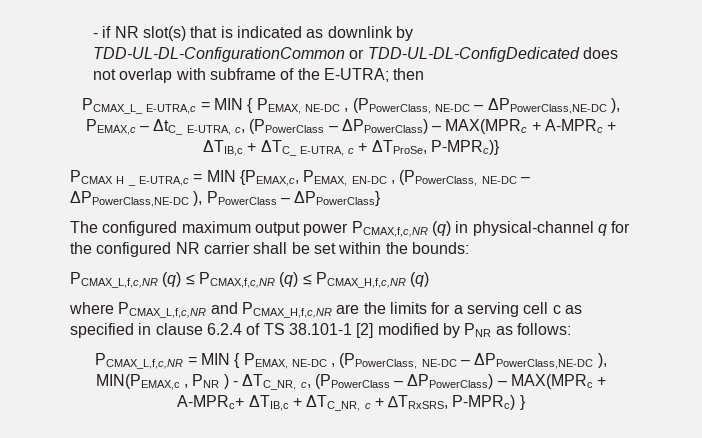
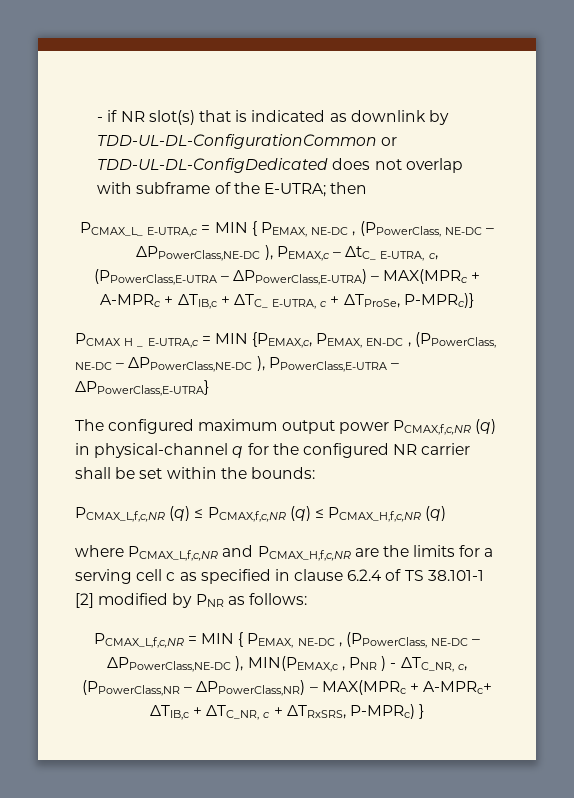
- PCMAX_L_ E-UTRA,c = MIN { PEMAX, NE-DC , (PPowerClass, NE-DC – ΔPPowerClass,NE-DC ), PEMAX,c – ΔtC_ E-UTRA, c, (PPowerClass – ΔPPowerClass) – MAX(MPRc + A-MPRc + ΔTIB,c + ΔTC_ E-UTRA, c + ΔTProSe, P-MPRc)}
+ PCMAX_L_ E-UTRA,c = MIN { PEMAX, NE-DC , (PPowerClass, NE-DC – ΔPPowerClass,NE-DC ), PEMAX,c – ΔtC_ E-UTRA, c, (PPowerClass,E-UTRA – ΔPPowerClass,E-UTRA) – MAX(MPRc + A-MPRc + ΔTIB,c + ΔTC_ E-UTRA, c + ΔTProSe, P-MPRc)}
- PCMAX H _ E-UTRA,c = MIN {PEMAX,c, PEMAX, EN-DC , (PPowerClass, NE-DC – ΔPPowerClass,NE-DC ), PPowerClass – ΔPPowerClass}
+ PCMAX H _ E-UTRA,c = MIN {PEMAX,c, PEMAX, EN-DC , (PPowerClass, NE-DC – ΔPPowerClass,NE-DC ), PPowerClass,E-UTRA – ΔPPowerClass,E-UTRA}
- PCMAX_L,f,c,NR = MIN { PEMAX, NE-DC , (PPowerClass, NE-DC – ΔPPowerClass,NE-DC ), MIN(PEMAX,c , PNR ) - ΔTC_NR, c, (PPowerClass – ΔPPowerClass) – MAX(MPRc + A-MPRc+ ΔTIB,c + ΔTC_NR, c + ∆TRxSRS, P-MPRc) }
+ PCMAX_L,f,c,NR = MIN { PEMAX, NE-DC , (PPowerClass, NE-DC – ΔPPowerClass,NE-DC ), MIN(PEMAX,c , PNR ) - ΔTC_NR, c, (PPowerClass,NR – ΔPPowerClass,NR) – MAX(MPRc + A-MPRc+ ΔTIB,c + ΔTC_NR, c + ∆TRxSRS, P-MPRc) }

